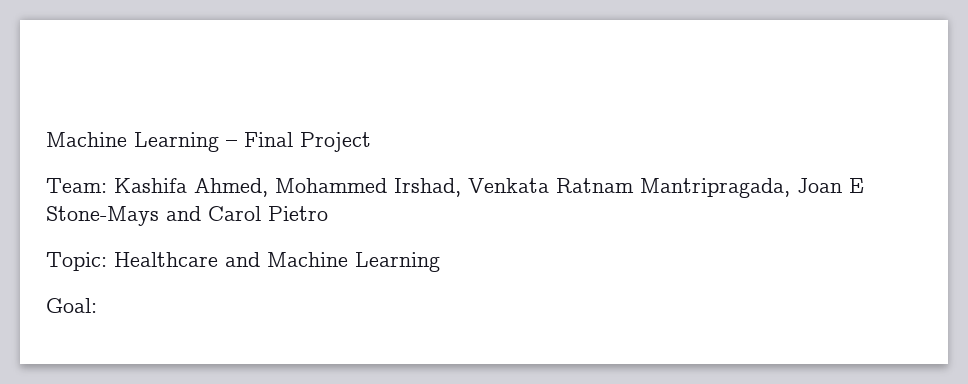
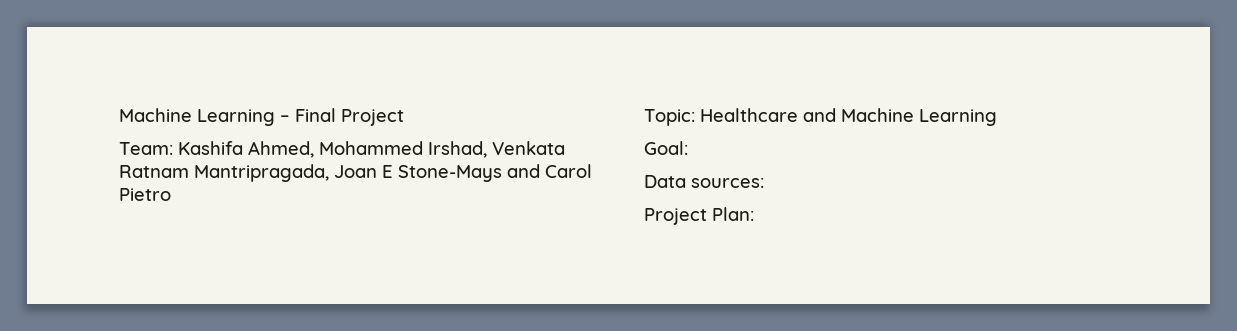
+ Data sources:
+ Project Plan:

